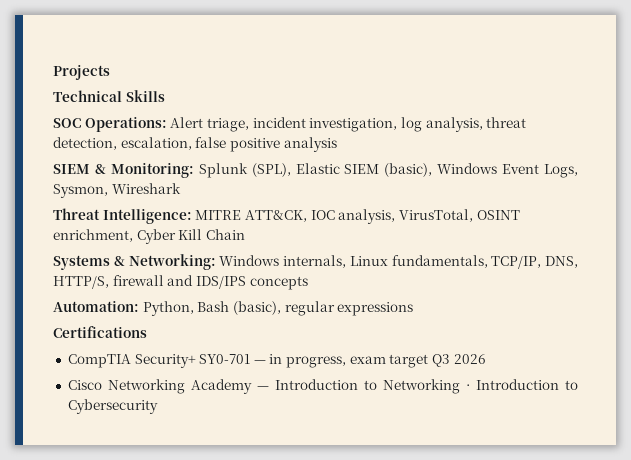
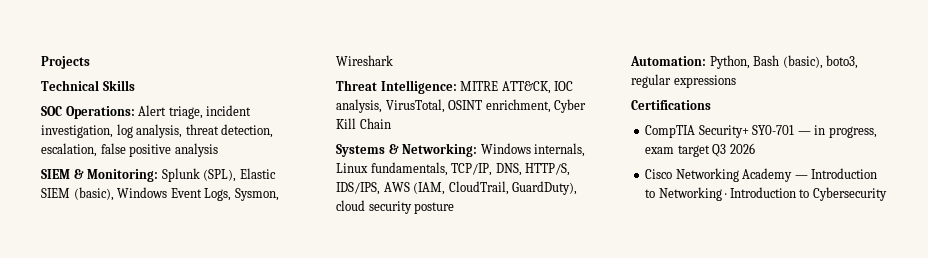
- Systems & Networking: Windows internals, Linux fundamentals, TCP/IP, DNS, HTTP/S, firewall and IDS/IPS concepts
+ Systems & Networking: Windows internals, Linux fundamentals, TCP/IP, DNS, HTTP/S, IDS/IPS, AWS (IAM, CloudTrail, GuardDuty), cloud security posture
- Automation: Python, Bash (basic), regular expressions
+ Automation: Python, Bash (basic), boto3, regular expressions

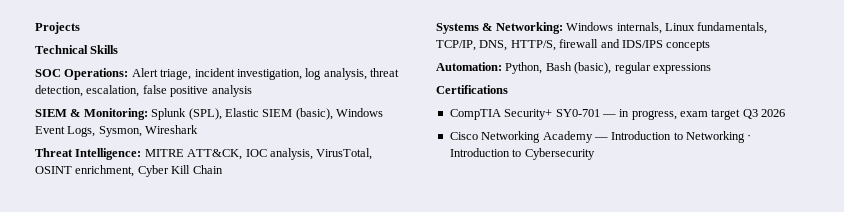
- Systems & Networking: Windows internals, Linux fundamentals, TCP/IP, DNS, HTTP/S, IDS/IPS, AWS (IAM, CloudTrail, GuardDuty), cloud security posture
+ Systems & Networking: Windows internals, Linux fundamentals, TCP/IP, DNS, HTTP/S, firewall and IDS/IPS concepts
- Automation: Python, Bash (basic), boto3, regular expressions
+ Automation: Python, Bash (basic), regular expressions

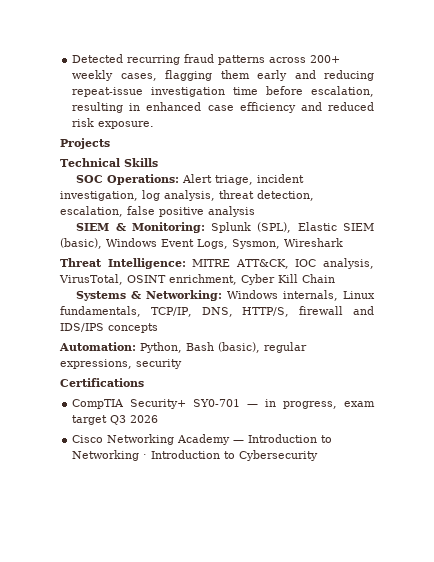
+ Detected recurring fraud patterns across 200+ weekly cases, flagging them early and reducing repeat-issue investigation time before escalation, resulting in enhanced case efficiency and reduced risk exposure.
- Automation: Python, Bash (basic), regular expressions
+ Automation: Python, Bash (basic), regular expressions, security

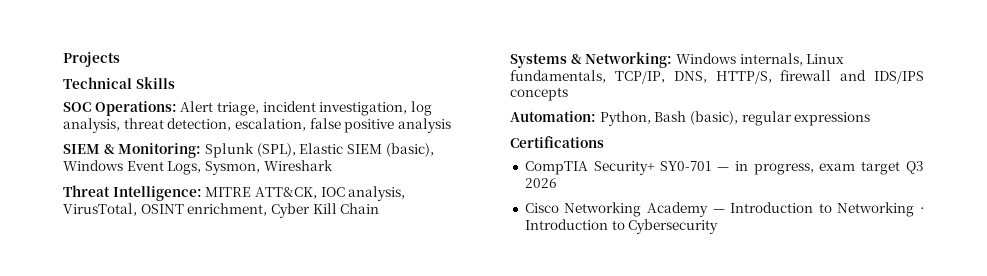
- Detected recurring fraud patterns across 200+ weekly cases, flagging them early and reducing repeat-issue investigation time before escalation, resulting in enhanced case efficiency and reduced risk exposure.
- Automation: Python, Bash (basic), regular expressions, security
+ Automation: Python, Bash (basic), regular expressions

